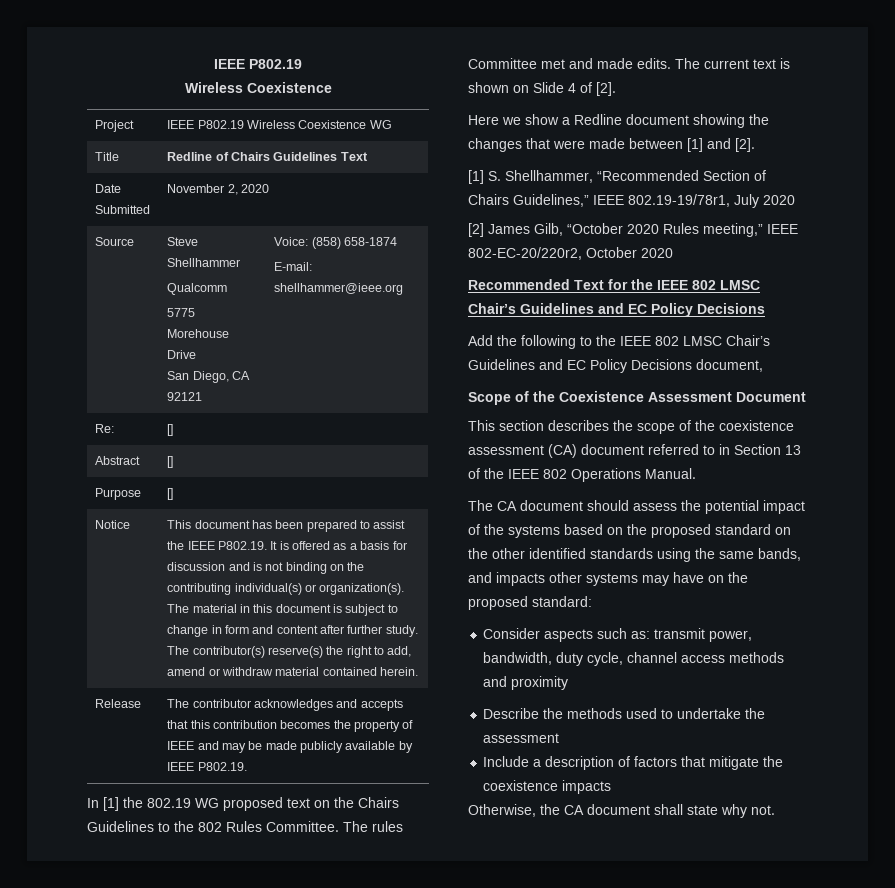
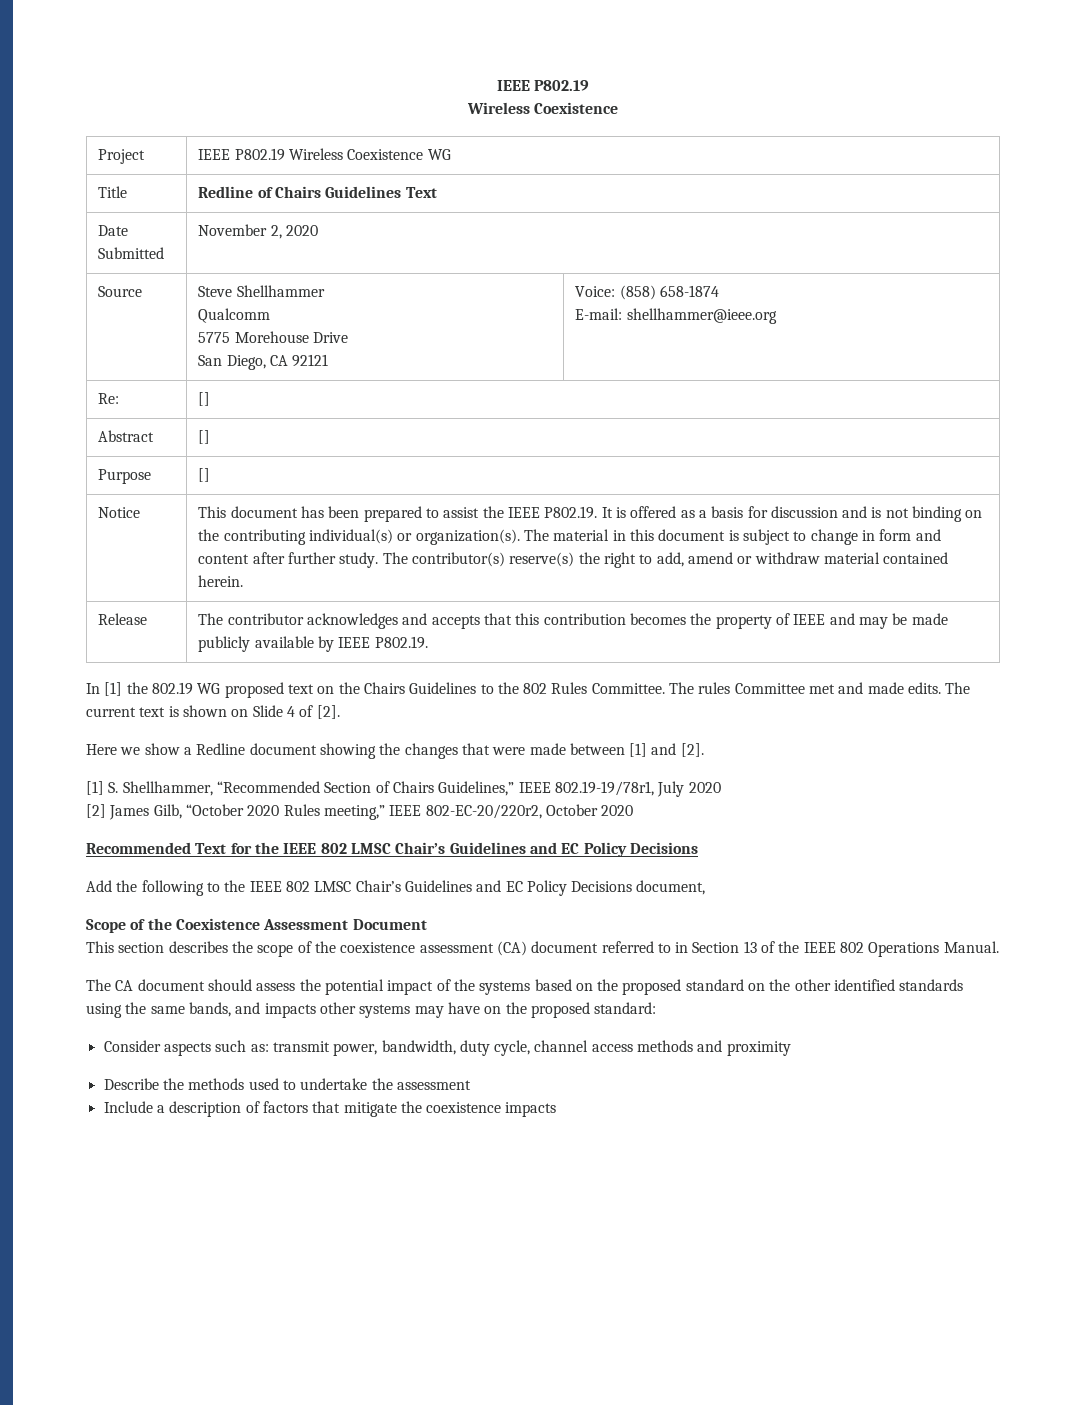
- Otherwise, the CA document shall state why not.

